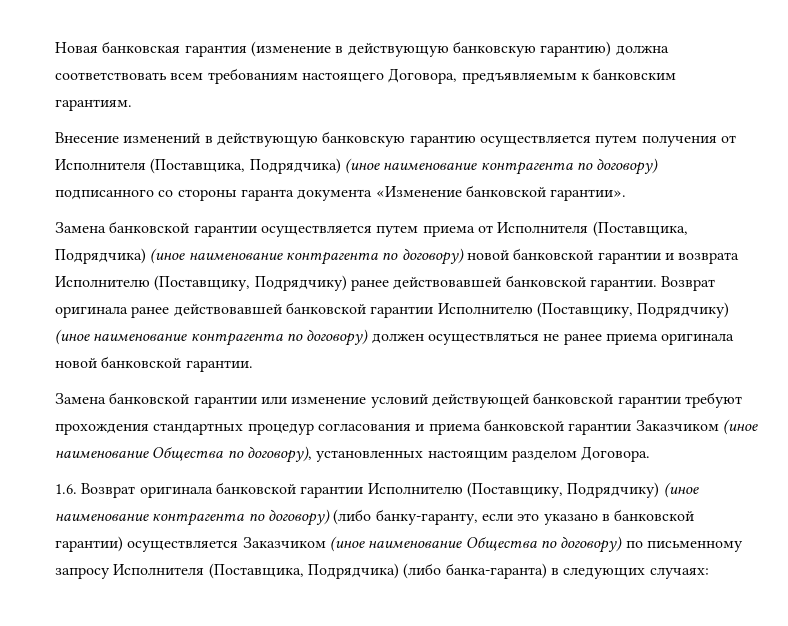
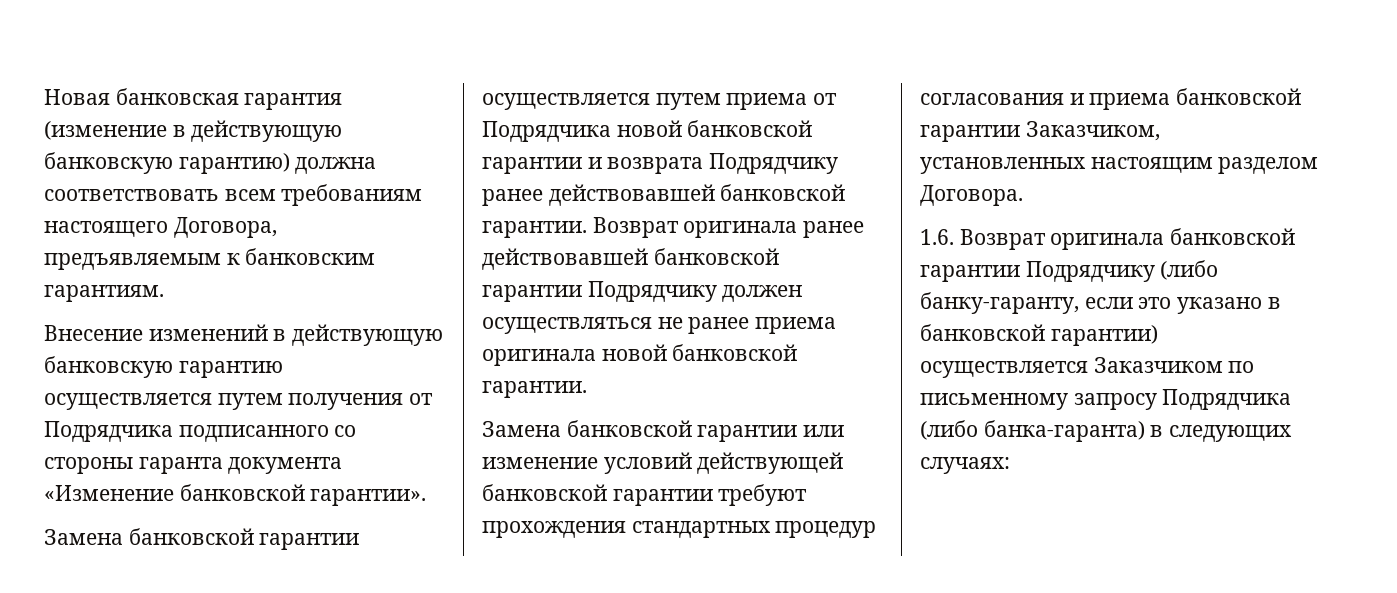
- Внесение изменений в действующую банковскую гарантию осуществляется путем получения от Исполнителя (Поставщика, Подрядчика) (иное наименование контрагента по договору) подписанного со стороны гаранта документа «Изменение банковской гарантии».
+ Внесение изменений в действующую банковскую гарантию осуществляется путем получения от Подрядчика подписанного со стороны гаранта документа «Изменение банковской гарантии».
- Замена банковской гарантии осуществляется путем приема от Исполнителя (Поставщика, Подрядчика) (иное наименование контрагента по договору) новой банковской гарантии и возврата Исполнителю (Поставщику, Подрядчику) ранее действовавшей банковской гарантии.
+ Замена банковской гарантии осуществляется путем приема от Подрядчика новой банковской гарантии и возврата Подрядчику ранее действовавшей банковской гарантии.
- Возврат оригинала ранее действовавшей банковской гарантии Исполнителю (Поставщику, Подрядчику) (иное наименование контрагента по договору) должен осуществляться не ранее приема оригинала новой банковской гарантии.
+ Возврат оригинала ранее действовавшей банковской гарантии Подрядчику должен осуществляться не ранее приема оригинала новой банковской гарантии.
- Замена банковской гарантии или изменение условий действующей банковской гарантии требуют прохождения стандартных процедур согласования и приема банковской гарантии Заказчиком (иное наименование Общества по договору), установленных настоящим разделом Договора.
+ Замена банковской гарантии или изменение условий действующей банковской гарантии требуют прохождения стандартных процедур согласования и приема банковской гарантии Заказчиком, установленных настоящим разделом Договора.
- 1.6. Возврат оригинала банковской гарантии Исполнителю (Поставщику, Подрядчику) (иное наименование контрагента по договору) (либо банку-гаранту, если это указано в банковской гарантии) осуществляется Заказчиком (иное наименование Общества по договору) по письменному запросу Исполнителя (Поставщика, Подрядчика) (либо банка-гаранта) в следующих случаях:
+ 1.6. Возврат оригинала банковской гарантии Подрядчику (либо банку-гаранту, если это указано в банковской гарантии) осуществляется Заказчиком по письменному запросу Подрядчика (либо банка-гаранта) в следующих случаях:

